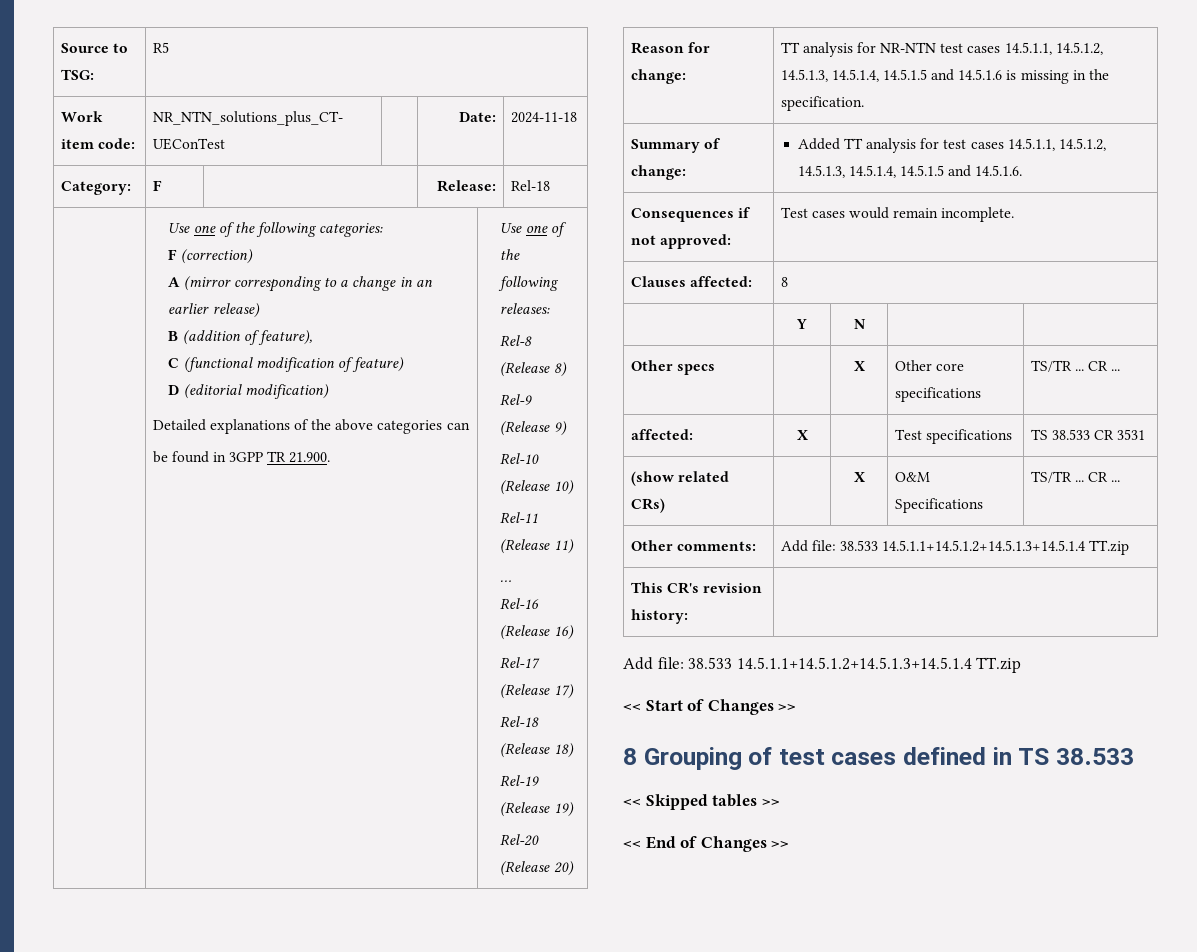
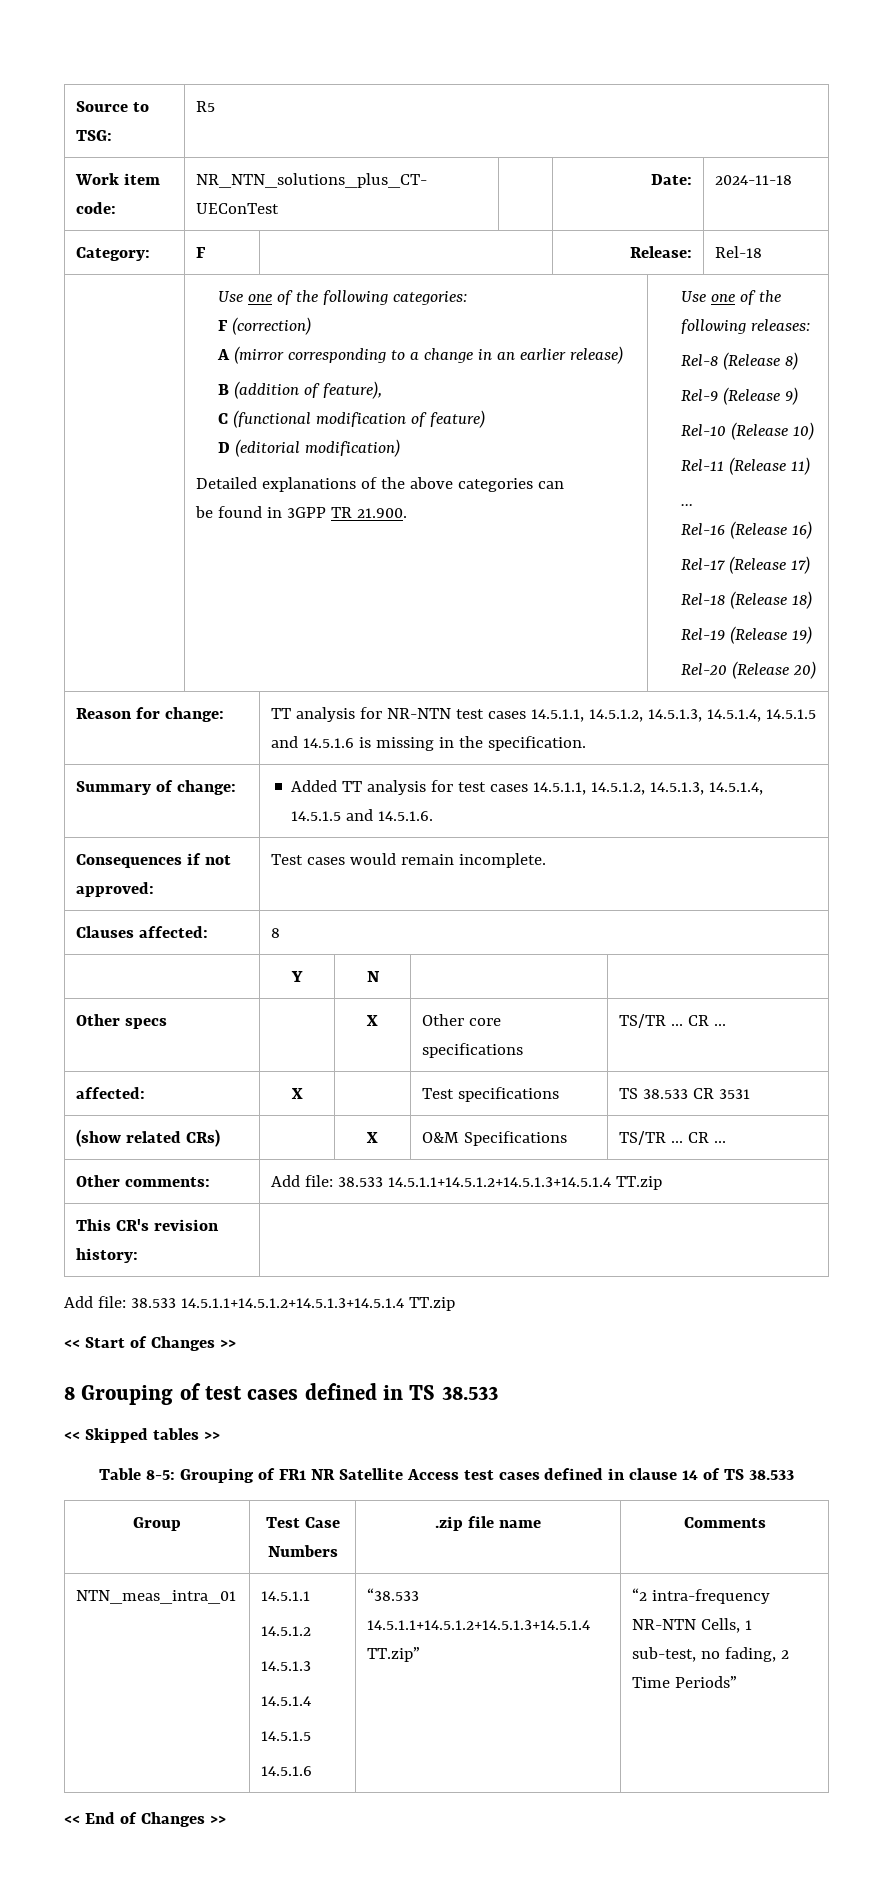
+ Table 8-5: Grouping of FR1 NR Satellite Access test cases defined in clause 14 of TS 38.533
+ Group | Test Case Numbers | .zip file name | Comments
+ NTN_meas_intra_01 | 14.5.1.1
+ 14.5.1.2
+ 14.5.1.3
+ 14.5.1.4
+ 14.5.1.5
+ 14.5.1.6 | “38.533 14.5.1.1+14.5.1.2+14.5.1.3+14.5.1.4 TT.zip” | “2 intra-frequency NR-NTN Cells, 1 sub-test, no fading, 2 Time Periods”

